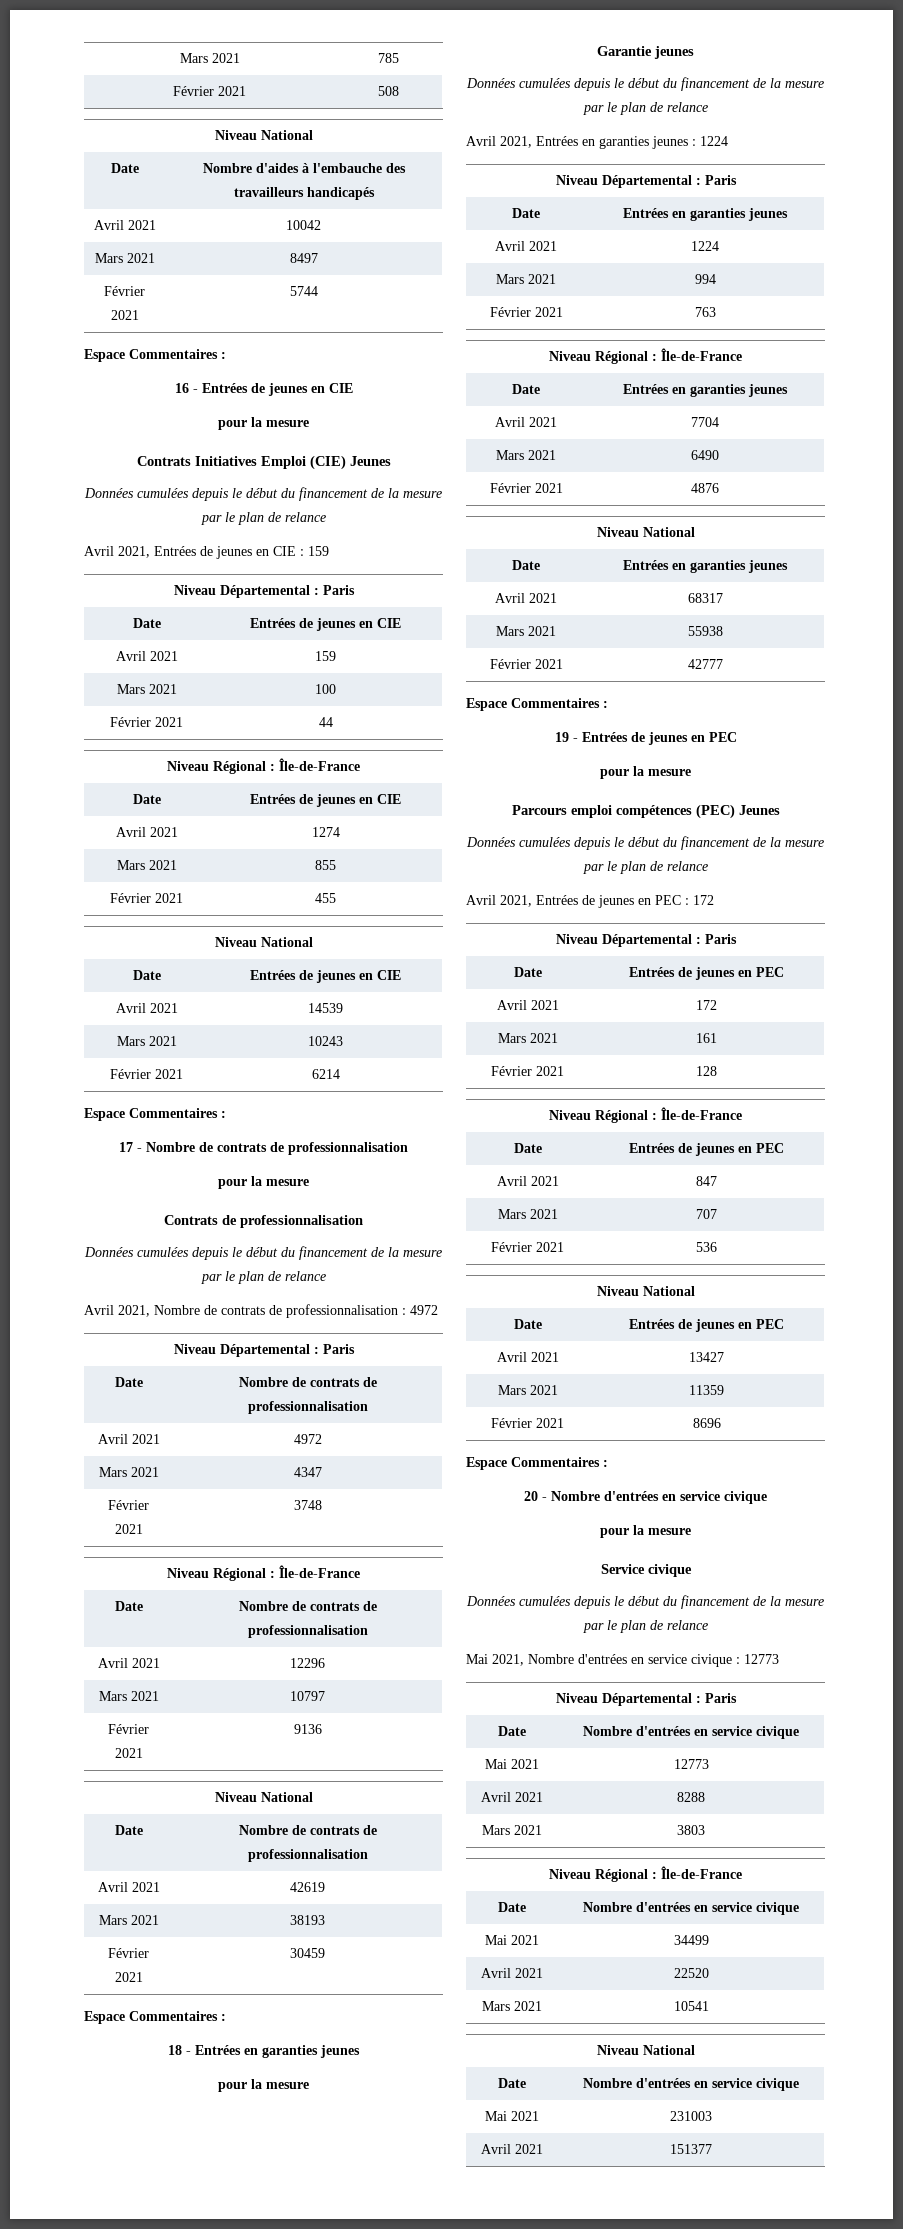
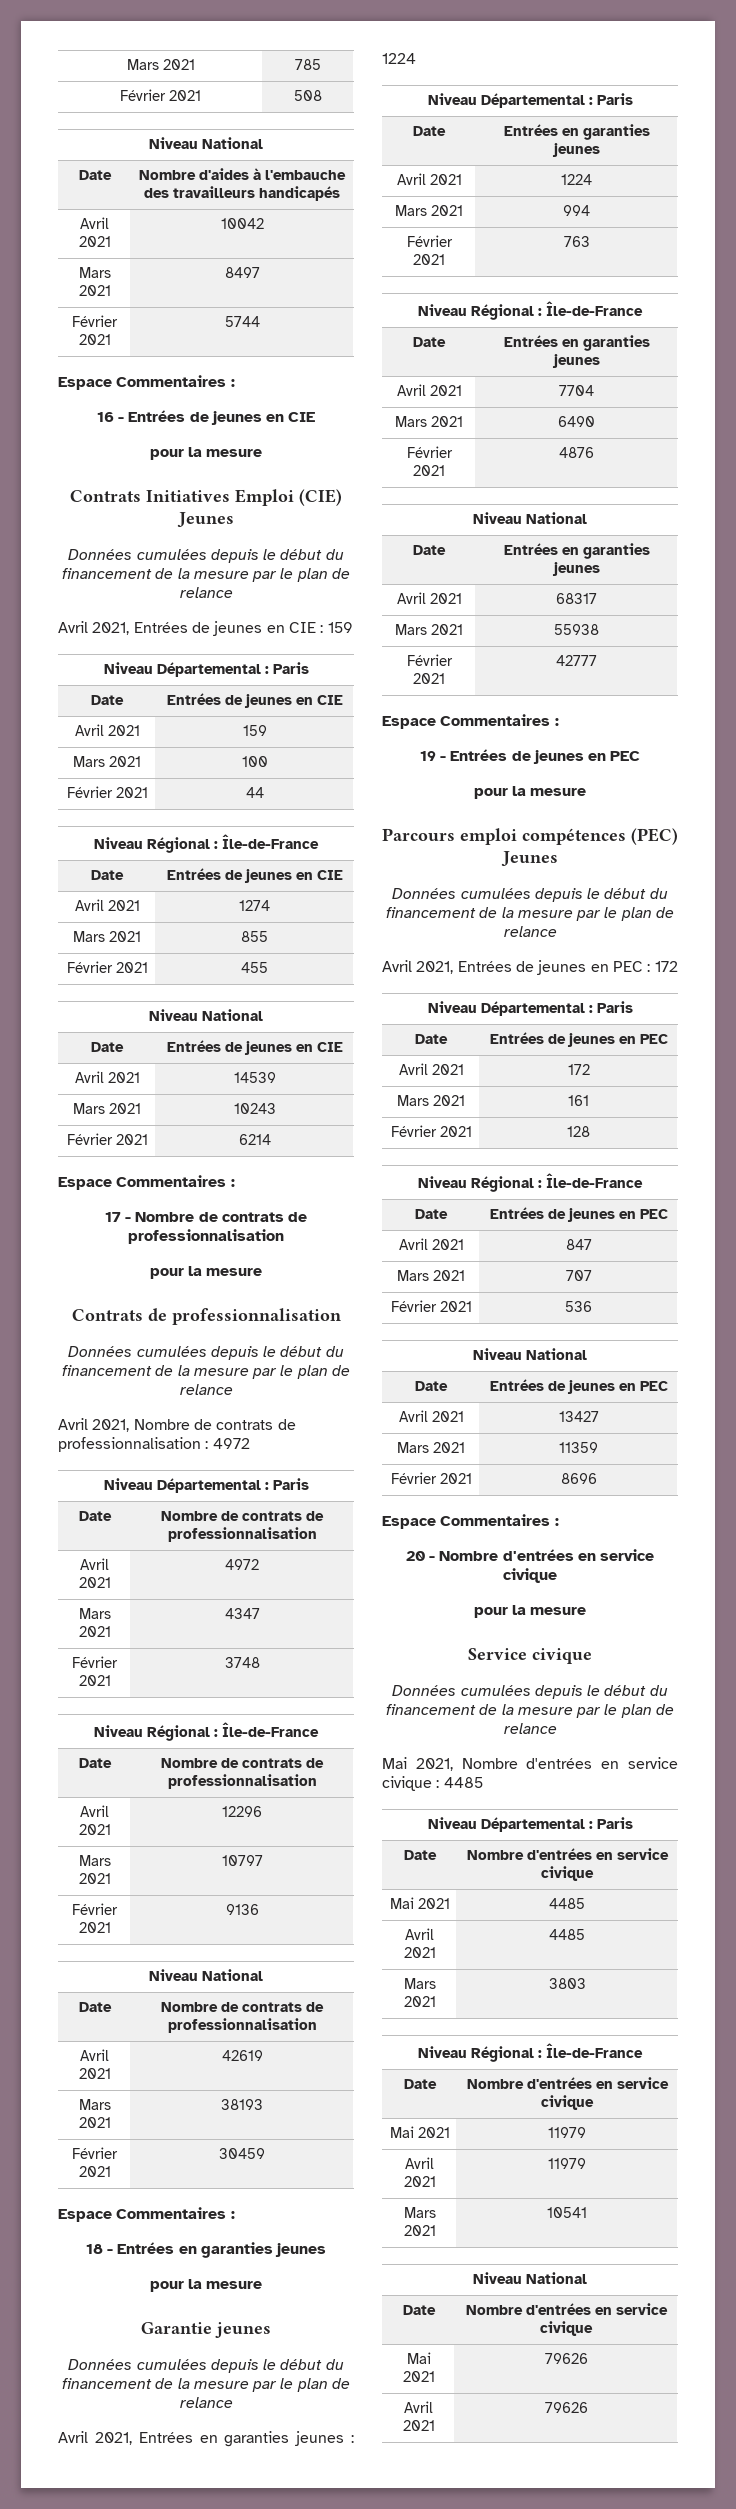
- Mai 2021, Nombre d'entrées en service civique : 12773
+ Mai 2021, Nombre d'entrées en service civique : 4485
- Mai 2021 | 12773
- Avril 2021 | 8288
+ Mai 2021 | 4485
+ Avril 2021 | 4485
- Mai 2021 | 34499
- Avril 2021 | 22520
+ Mai 2021 | 11979
+ Avril 2021 | 11979
- Mai 2021 | 231003
- Avril 2021 | 151377
+ Mai 2021 | 79626
+ Avril 2021 | 79626

